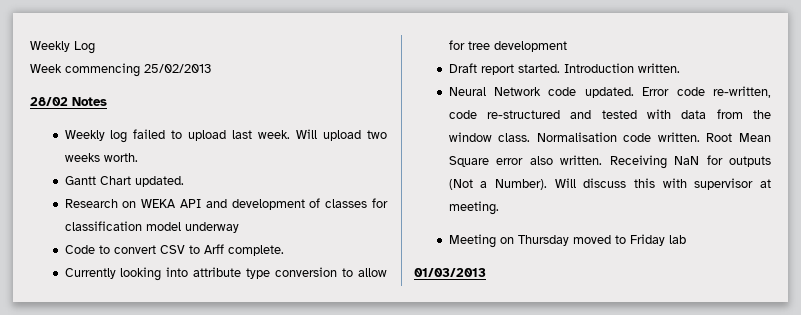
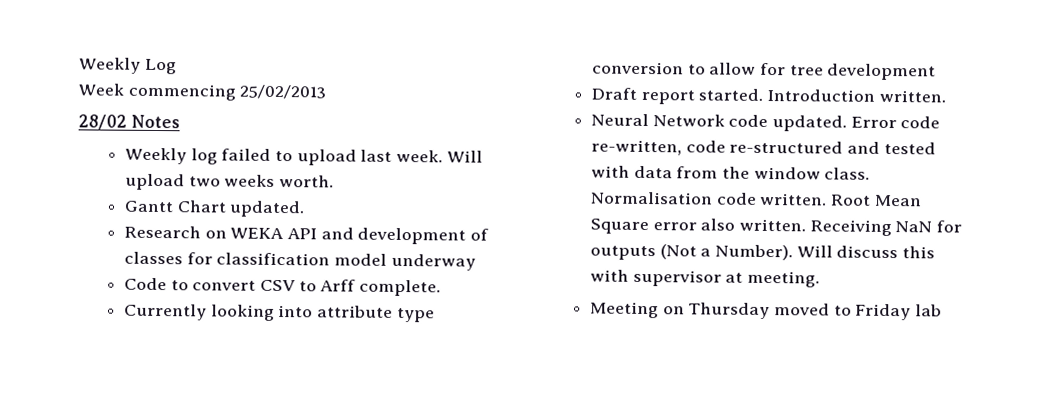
- 01/03/2013

